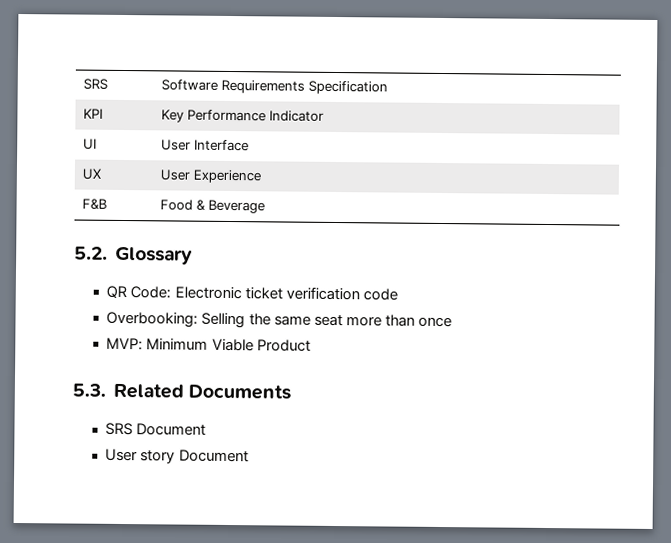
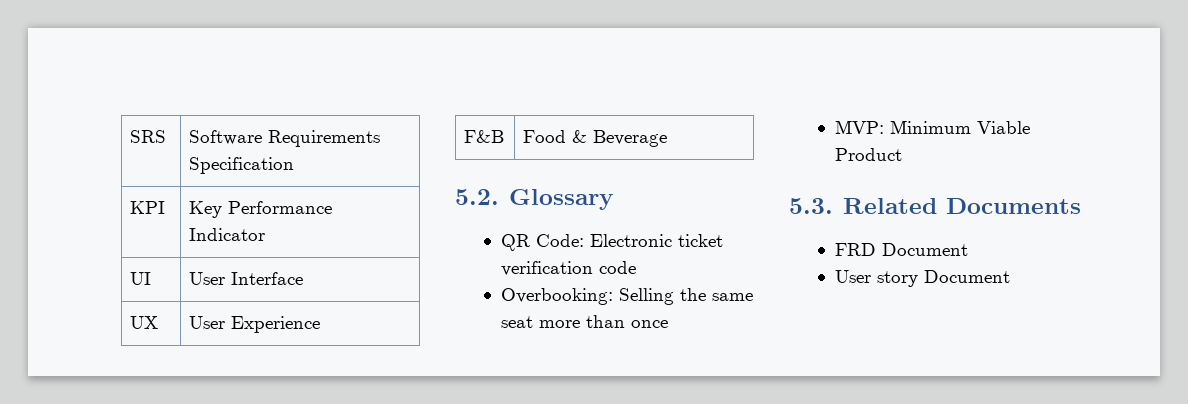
- SRS Document
+ FRD Document

